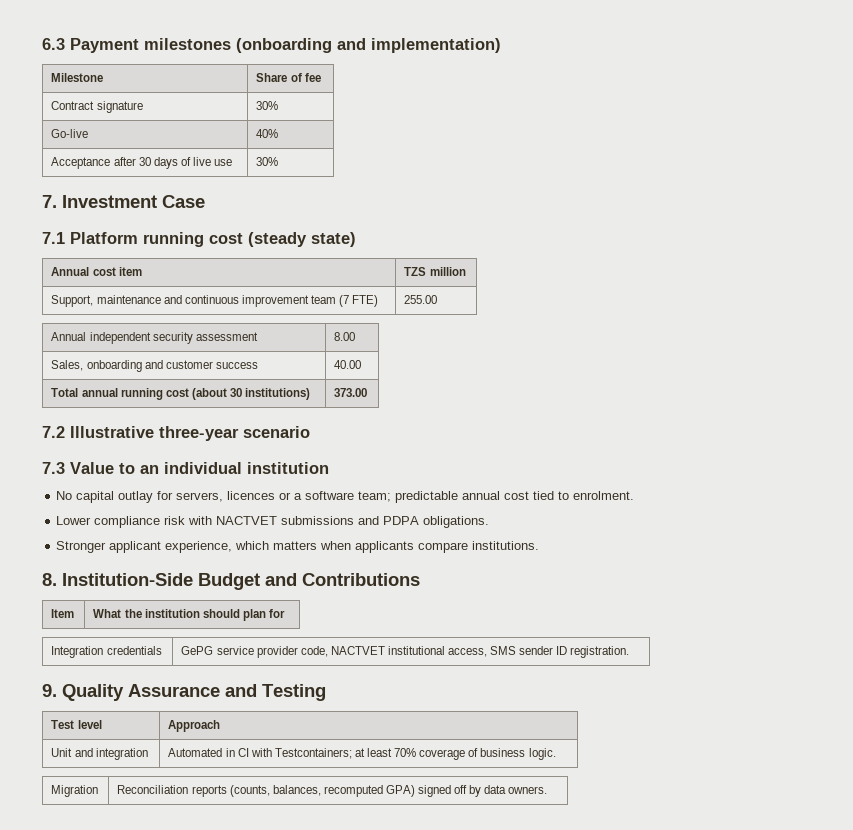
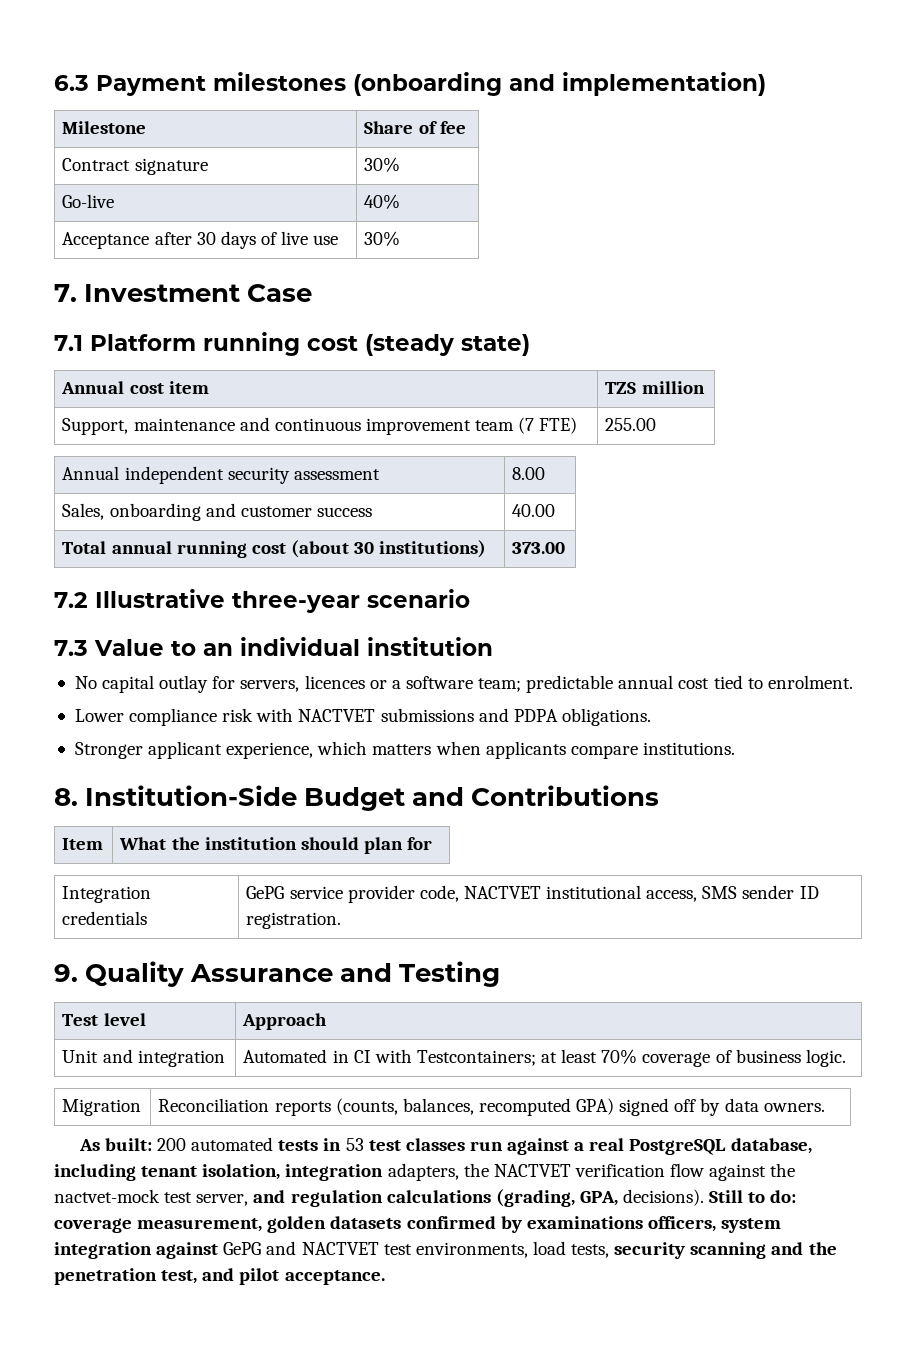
+ As built: 200 automated tests in 53 test classes run against a real PostgreSQL database, including tenant isolation, integration adapters, the NACTVET verification flow against the nactvet-mock test server, and regulation calculations (grading, GPA, decisions). Still to do: coverage measurement, golden datasets confirmed by examinations officers, system integration against GePG and NACTVET test environments, load tests, security scanning and the penetration test, and pilot acceptance.

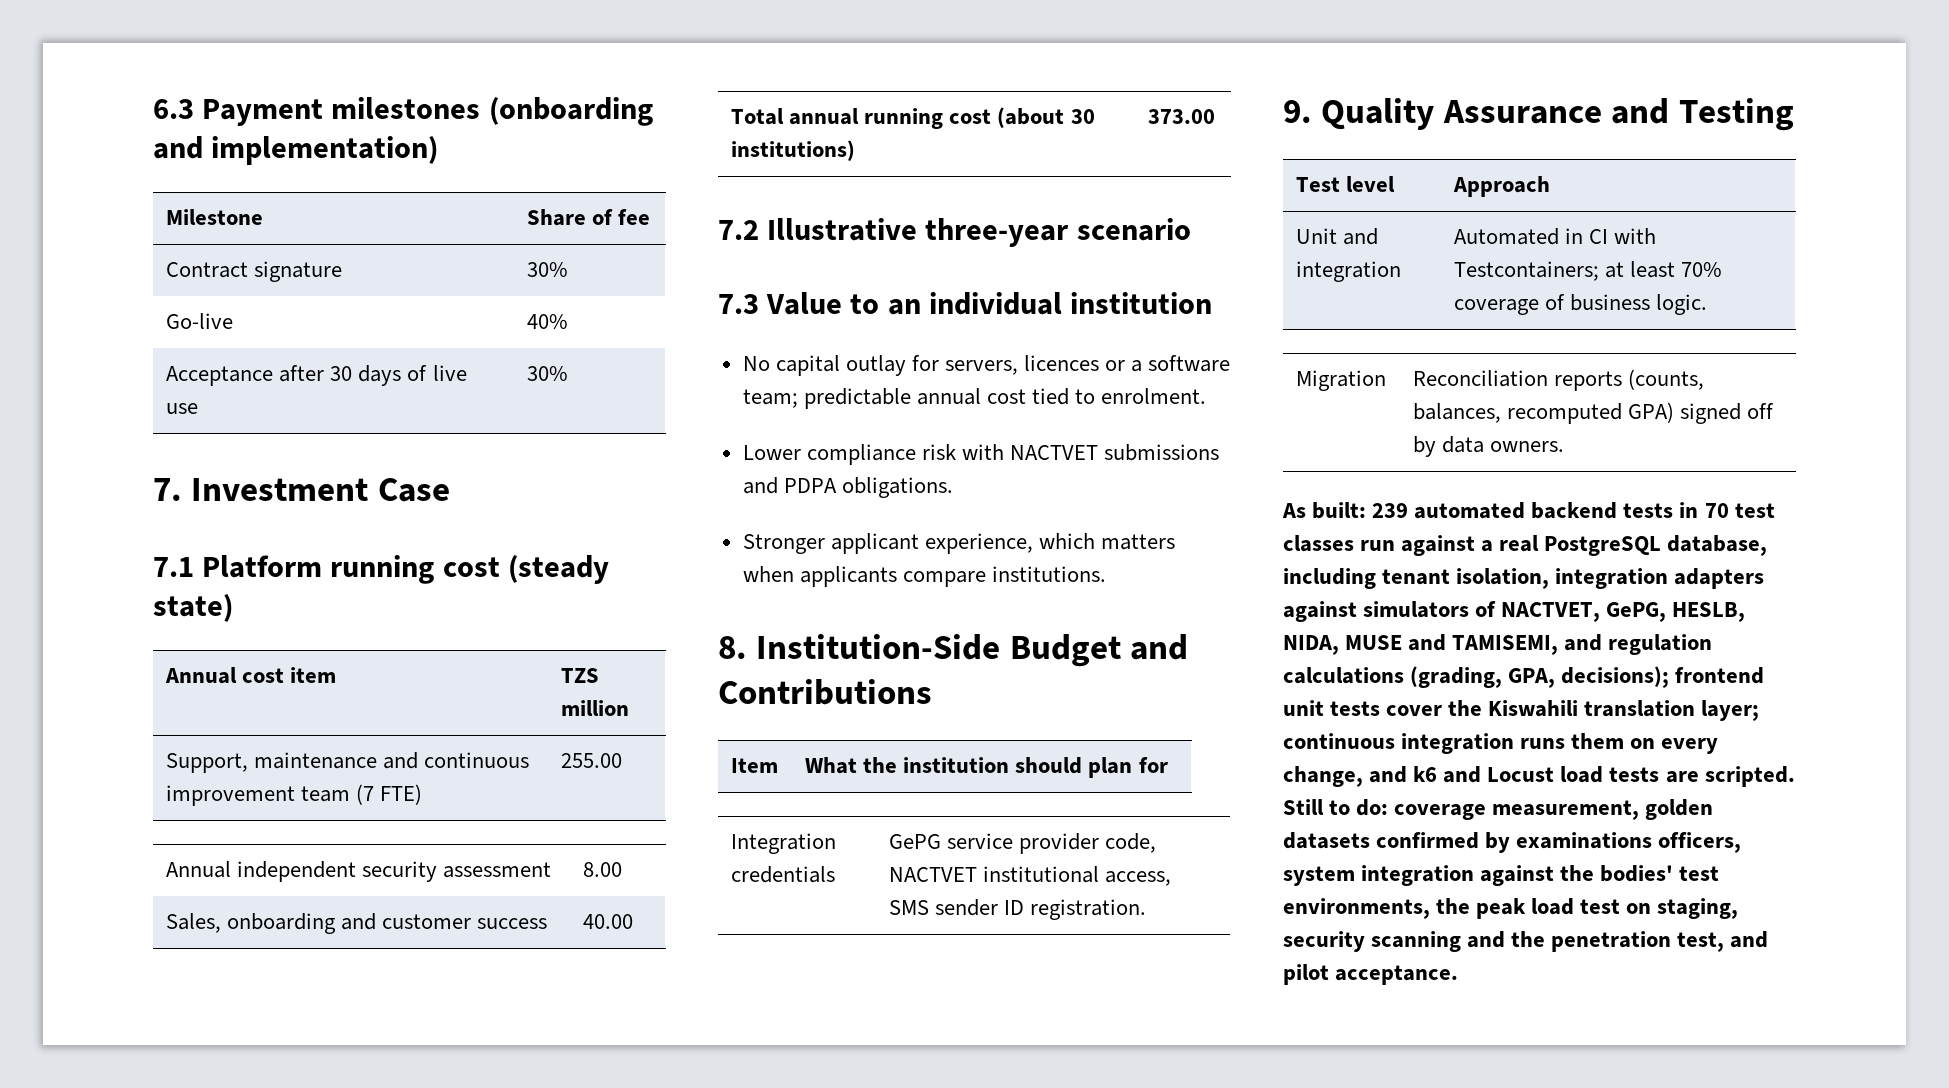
- As built: 200 automated tests in 53 test classes run against a real PostgreSQL database, including tenant isolation, integration adapters, the NACTVET verification flow against the nactvet-mock test server, and regulation calculations (grading, GPA, decisions).
+ As built: 239 automated backend tests in 70 test classes run against a real PostgreSQL database, including tenant isolation, integration adapters against simulators of NACTVET, GePG, HESLB, NIDA, MUSE and TAMISEMI, and regulation calculations (grading, GPA, decisions); frontend unit tests cover the Kiswahili translation layer; continuous integration runs them on every change, and k6 and Locust load tests are scripted.
- Still to do: coverage measurement, golden datasets confirmed by examinations officers, system integration against GePG and NACTVET test environments, load tests, security scanning and the penetration test, and pilot acceptance.
+ Still to do: coverage measurement, golden datasets confirmed by examinations officers, system integration against the bodies' test environments, the peak load test on staging, security scanning and the penetration test, and pilot acceptance.

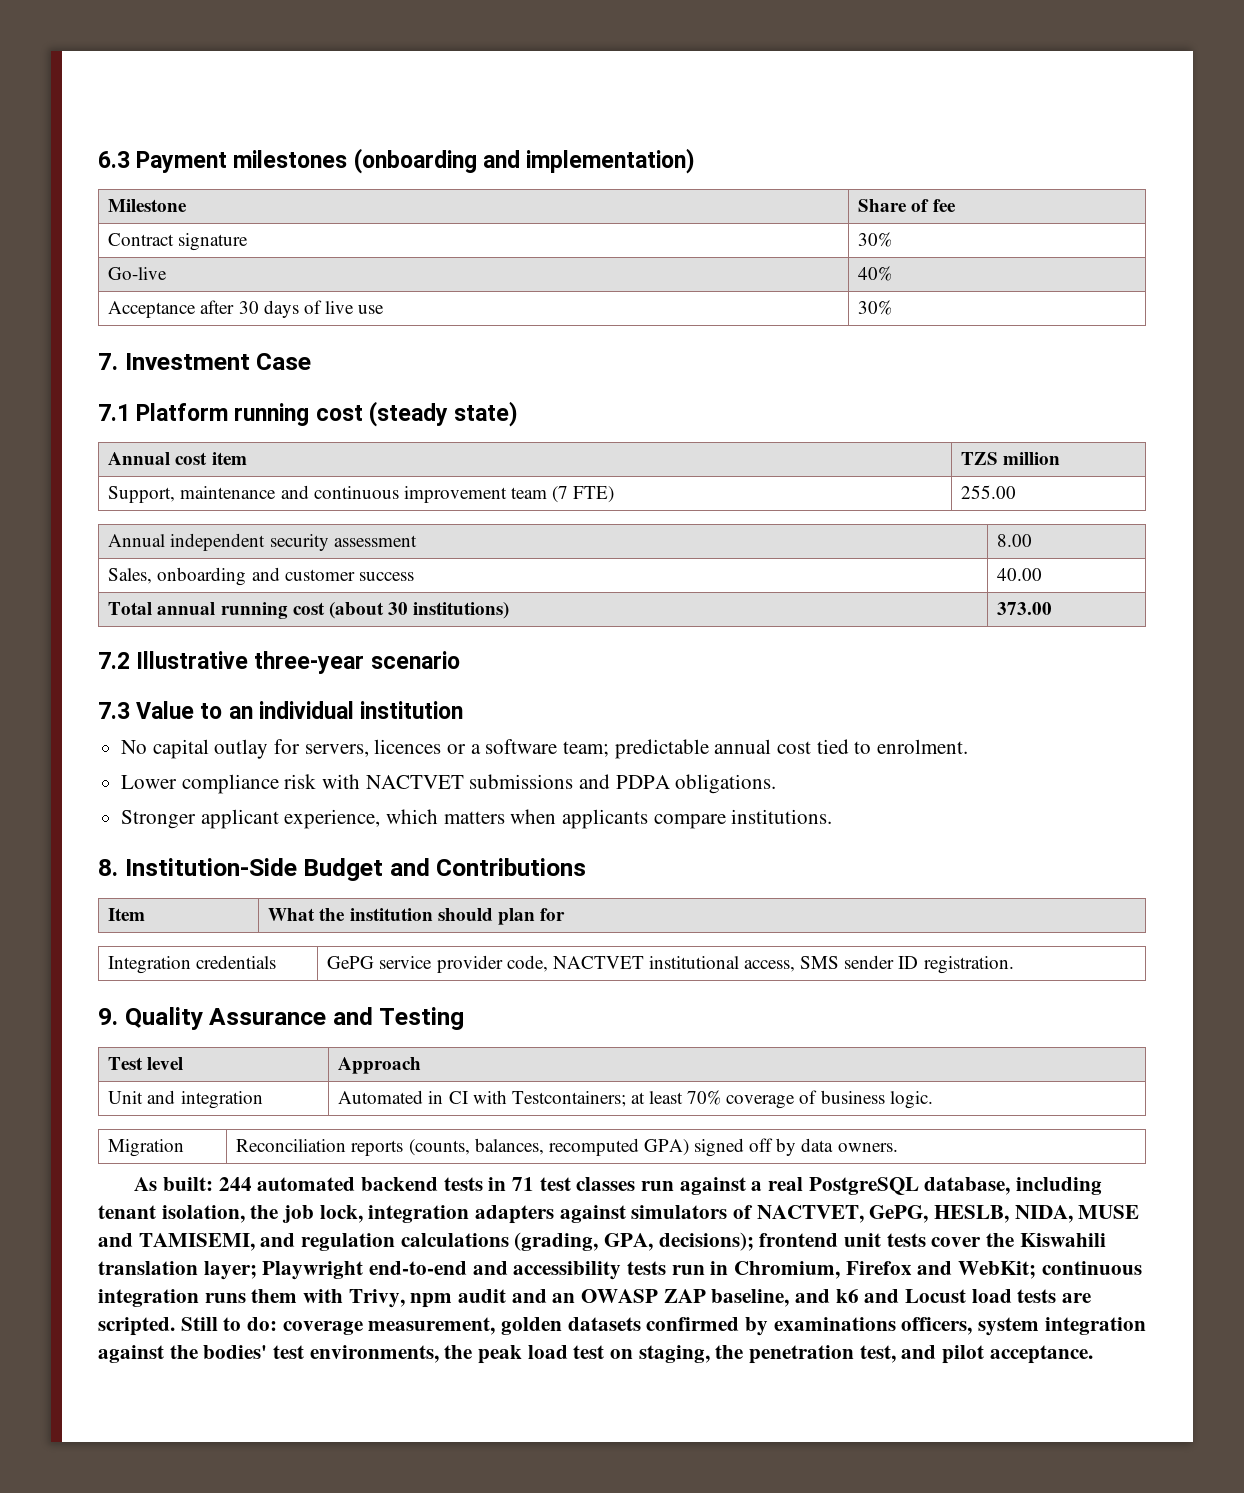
- As built: 239 automated backend tests in 70 test classes run against a real PostgreSQL database, including tenant isolation, integration adapters against simulators of NACTVET, GePG, HESLB, NIDA, MUSE and TAMISEMI, and regulation calculations (grading, GPA, decisions); frontend unit tests cover the Kiswahili translation layer; continuous integration runs them on every change, and k6 and Locust load tests are scripted.
+ As built: 244 automated backend tests in 71 test classes run against a real PostgreSQL database, including tenant isolation, the job lock, integration adapters against simulators of NACTVET, GePG, HESLB, NIDA, MUSE and TAMISEMI, and regulation calculations (grading, GPA, decisions); frontend unit tests cover the Kiswahili translation layer; Playwright end-to-end and accessibility tests run in Chromium, Firefox and WebKit; continuous integration runs them with Trivy, npm audit and an OWASP ZAP baseline, and k6 and Locust load tests are scripted.
- Still to do: coverage measurement, golden datasets confirmed by examinations officers, system integration against the bodies' test environments, the peak load test on staging, security scanning and the penetration test, and pilot acceptance.
+ Still to do: coverage measurement, golden datasets confirmed by examinations officers, system integration against the bodies' test environments, the peak load test on staging, the penetration test, and pilot acceptance.

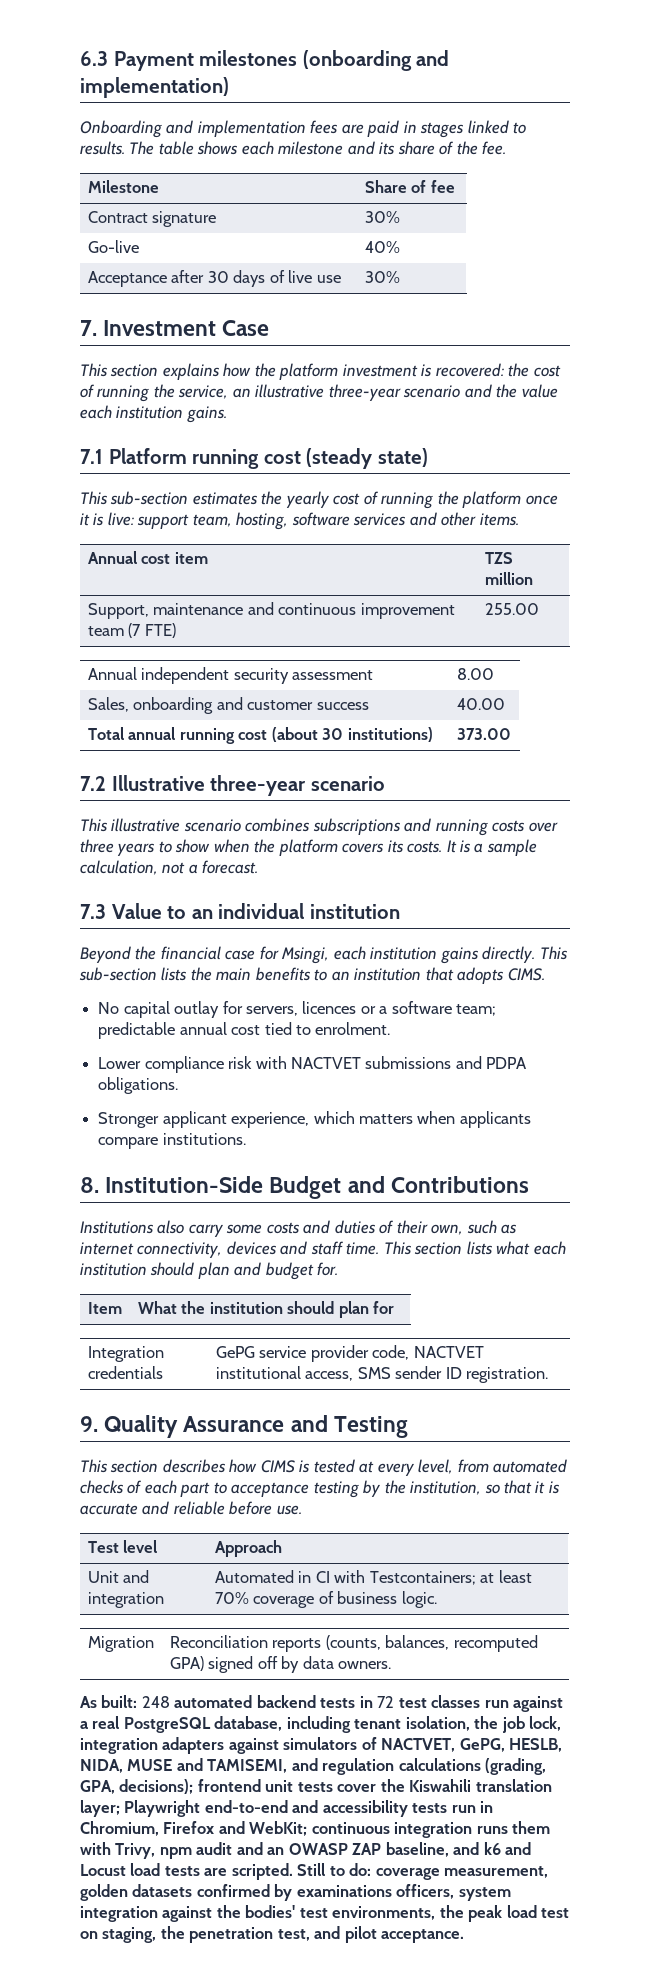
+ Onboarding and implementation fees are paid in stages linked to results. The table shows each milestone and its share of the fee.
+ This section explains how the platform investment is recovered: the cost of running the service, an illustrative three-year scenario and the value each institution gains.
+ This sub-section estimates the yearly cost of running the platform once it is live: support team, hosting, software services and other items.
+ This illustrative scenario combines subscriptions and running costs over three years to show when the platform covers its costs. It is a sample calculation, not a forecast.
+ Beyond the financial case for Msingi, each institution gains directly. This sub-section lists the main benefits to an institution that adopts CIMS.
+ Institutions also carry some costs and duties of their own, such as internet connectivity, devices and staff time. This section lists what each institution should plan and budget for.
+ This section describes how CIMS is tested at every level, from automated checks of each part to acceptance testing by the institution, so that it is accurate and reliable before use.
- 244 automated backend tests in 71 test classes run against a real PostgreSQL database, including tenant isolation, the job lock, integration adapters against simulators of NACTVET, GePG, HESLB, NIDA, MUSE and TAMISEMI, and regulation calculations (grading, GPA, decisions);
+ 248 automated backend tests in 72 test classes run against a real PostgreSQL database, including tenant isolation, the job lock, integration adapters against simulators of NACTVET, GePG, HESLB, NIDA, MUSE and TAMISEMI, and regulation calculations (grading, GPA, decisions);

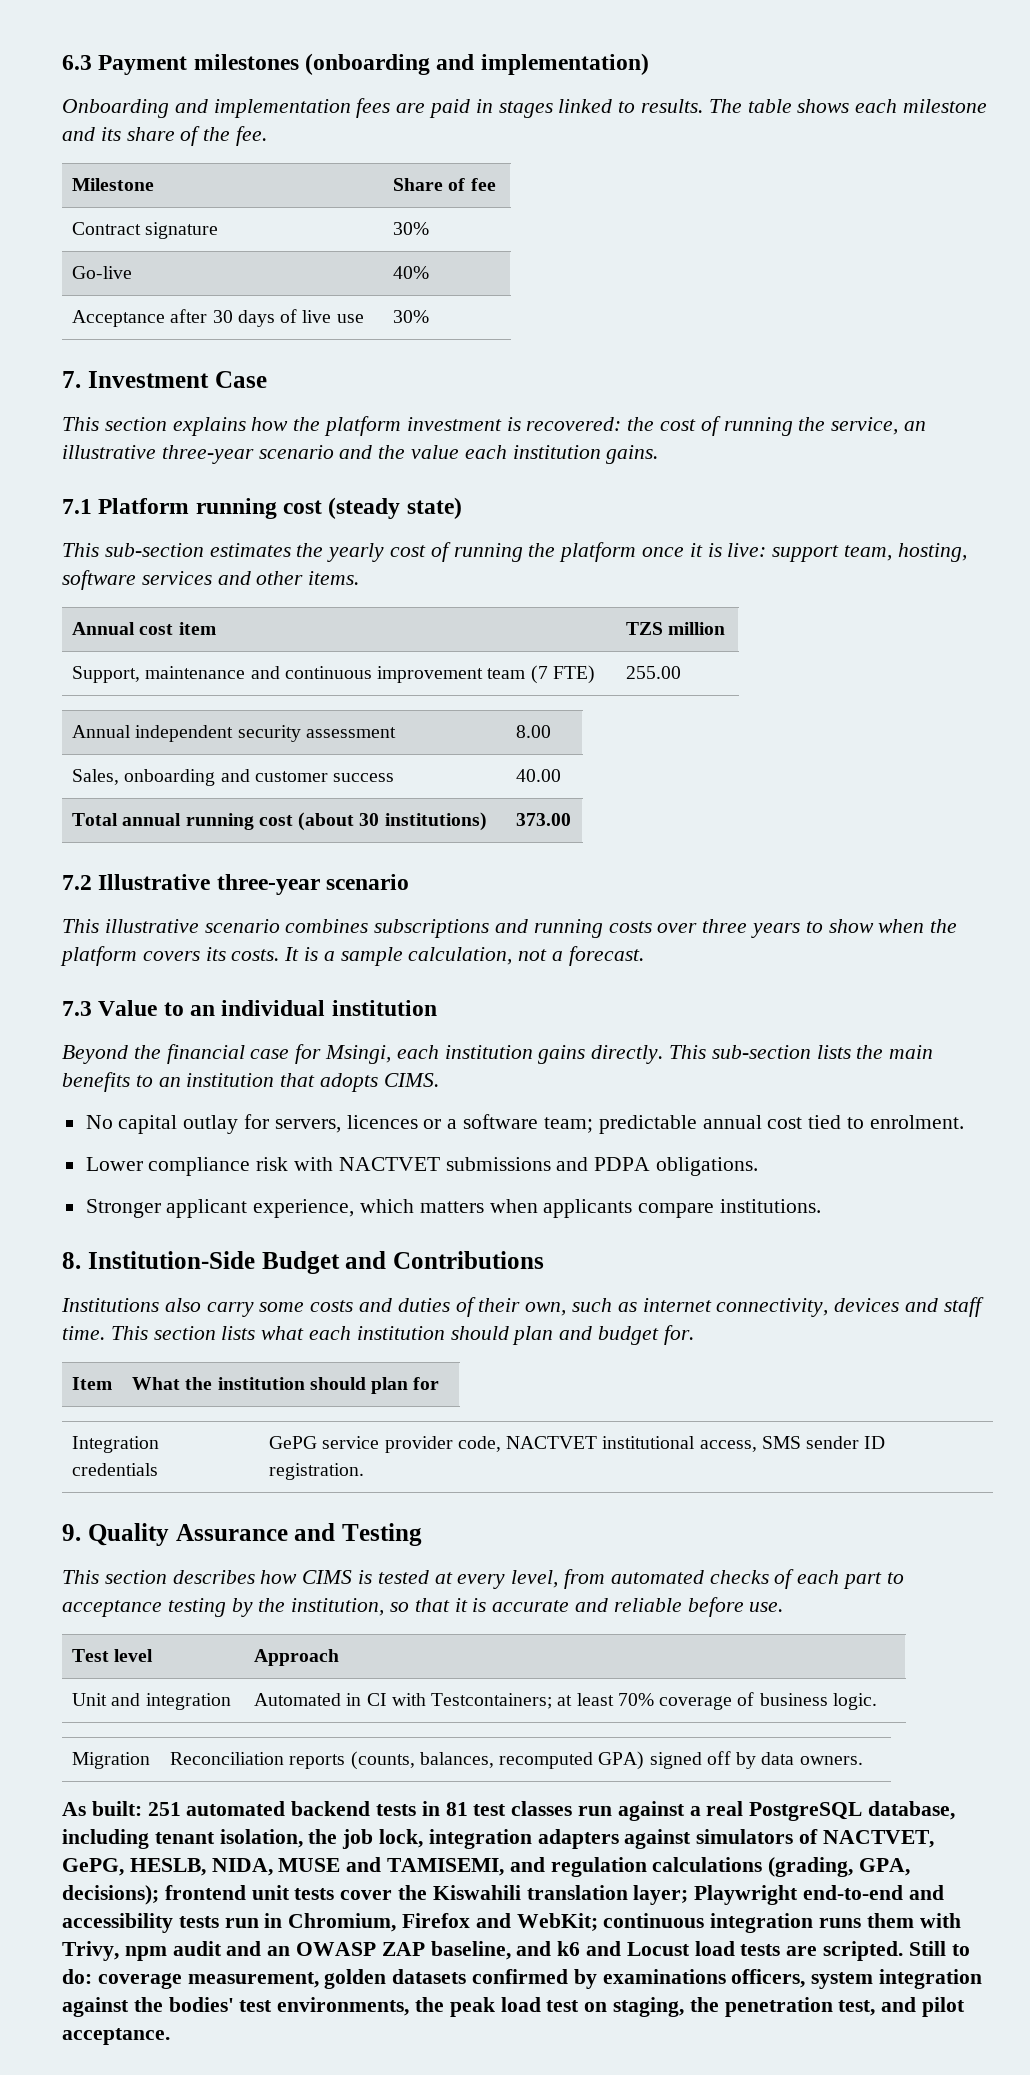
- 248 automated backend tests in 72 test classes run against a real PostgreSQL database, including tenant isolation, the job lock, integration adapters against simulators of NACTVET, GePG, HESLB, NIDA, MUSE and TAMISEMI, and regulation calculations (grading, GPA, decisions);
+ 251 automated backend tests in 81 test classes run against a real PostgreSQL database, including tenant isolation, the job lock, integration adapters against simulators of NACTVET, GePG, HESLB, NIDA, MUSE and TAMISEMI, and regulation calculations (grading, GPA, decisions);

